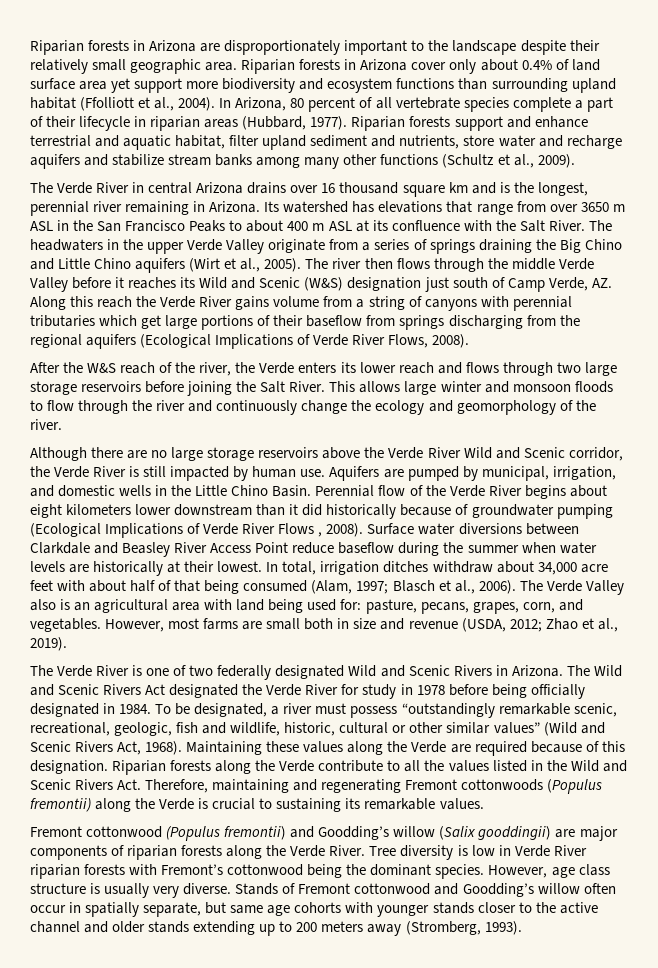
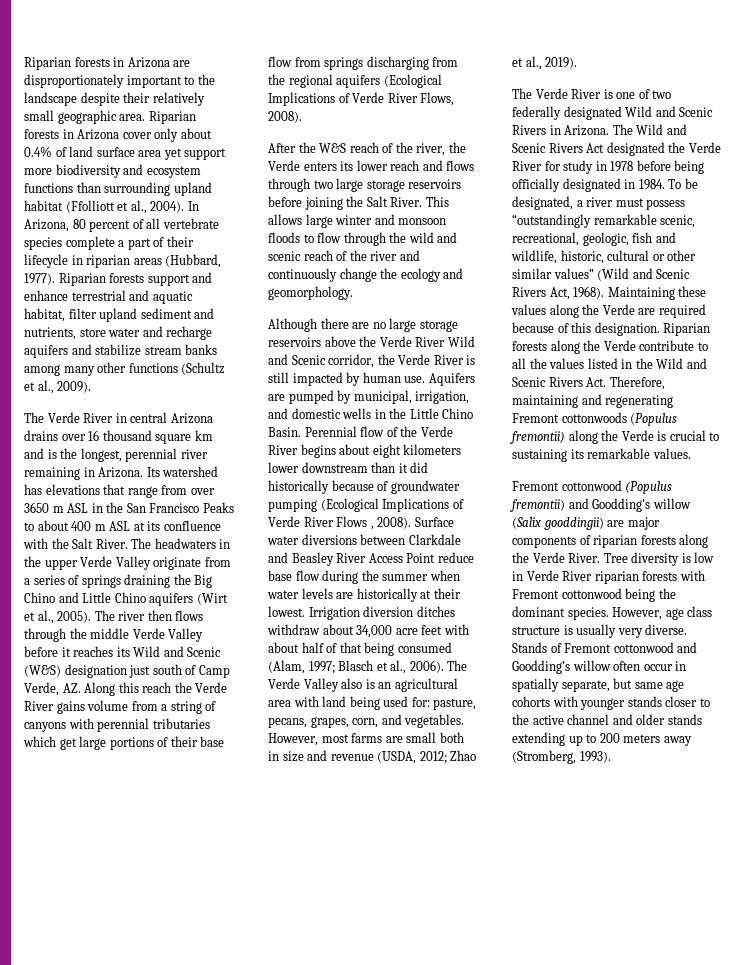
- The river then flows through the middle Verde Valley before it reaches its Wild and Scenic (W&S) designation just south of Camp Verde, AZ. Along this reach the Verde River gains volume from a string of canyons with perennial tributaries which get large portions of their baseflow from springs discharging from the regional aquifers (Ecological Implications of Verde River Flows, 2008).
+ The river then flows through the middle Verde Valley before it reaches its Wild and Scenic (W&S) designation just south of Camp Verde, AZ. Along this reach the Verde River gains volume from a string of canyons with perennial tributaries which get large portions of their base flow from springs discharging from the regional aquifers (Ecological Implications of Verde River Flows, 2008).
- This allows large winter and monsoon floods to flow through the river and continuously change the ecology and geomorphology of the river.
+ This allows large winter and monsoon floods to flow through the wild and scenic reach of the river and continuously change the ecology and geomorphology.
- Surface water diversions between Clarkdale and Beasley River Access Point reduce baseflow during the summer when water levels are historically at their lowest.
+ Surface water diversions between Clarkdale and Beasley River Access Point reduce base flow during the summer when water levels are historically at their lowest.
- In total, irrigation ditches withdraw about 34,000 acre feet with about half of that being consumed (Alam, 1997; Blasch et al., 2006).
+ Irrigation diversion ditches withdraw about 34,000 acre feet with about half of that being consumed (Alam, 1997; Blasch et al., 2006).
- Tree diversity is low in Verde River riparian forests with Fremont’s cottonwood being the dominant species.
+ Tree diversity is low in Verde River riparian forests with Fremont cottonwood being the dominant species.

